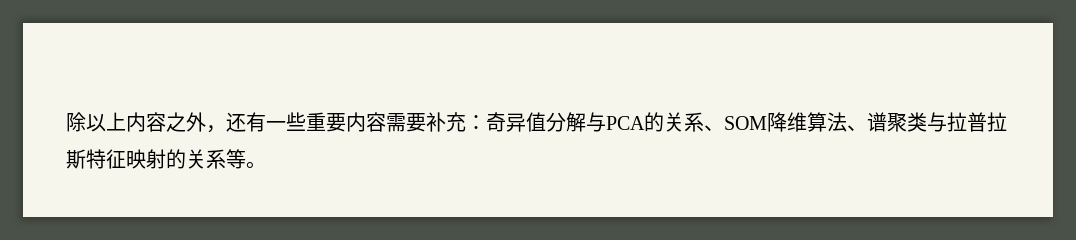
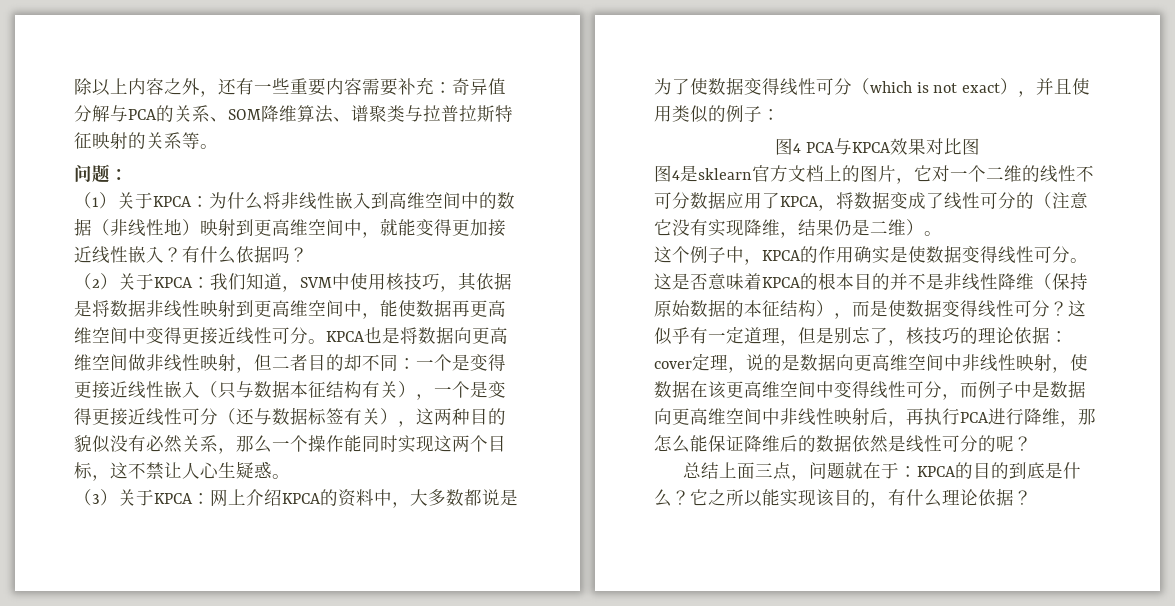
+ 问题：
+ （1）关于KPCA：为什么将非线性嵌入到高维空间中的数据（非线性地）映射到更高维空间中，就能变得更加接近线性嵌入？有什么依据吗？
+ （2）关于KPCA：我们知道，SVM中使用核技巧，其依据是将数据非线性映射到更高维空间中，能使数据再更高维空间中变得更接近线性可分。KPCA也是将数据向更高维空间做非线性映射，但二者目的却不同：一个是变得更接近线性嵌入（只与数据本征结构有关），一个是变得更接近线性可分（还与数据标签有关），这两种目的貌似没有必然关系，那么一个操作能同时实现这两个目标，这不禁让人心生疑惑。
+ （3）关于KPCA：网上介绍KPCA的资料中，大多数都说是为了使数据变得线性可分（which is not exact），并且使用类似的例子：
+ 图4 PCA与KPCA效果对比图
+ 图4是sklearn官方文档上的图片，它对一个二维的线性不可分数据应用了KPCA，将数据变成了线性可分的（注意它没有实现降维，结果仍是二维）。
+ 这个例子中，KPCA的作用确实是使数据变得线性可分。这是否意味着KPCA的根本目的并不是非线性降维（保持原始数据的本征结构），而是使数据变得线性可分？这似乎有一定道理，但是别忘了，核技巧的理论依据：cover定理，说的是数据向更高维空间中非线性映射，使数据在该更高维空间中变得线性可分，而例子中是数据向更高维空间中非线性映射后，再执行PCA进行降维，那怎么能保证降维后的数据依然是线性可分的呢？
+ 总结上面三点，问题就在于：KPCA的目的到底是什么？它之所以能实现该目的，有什么理论依据？

